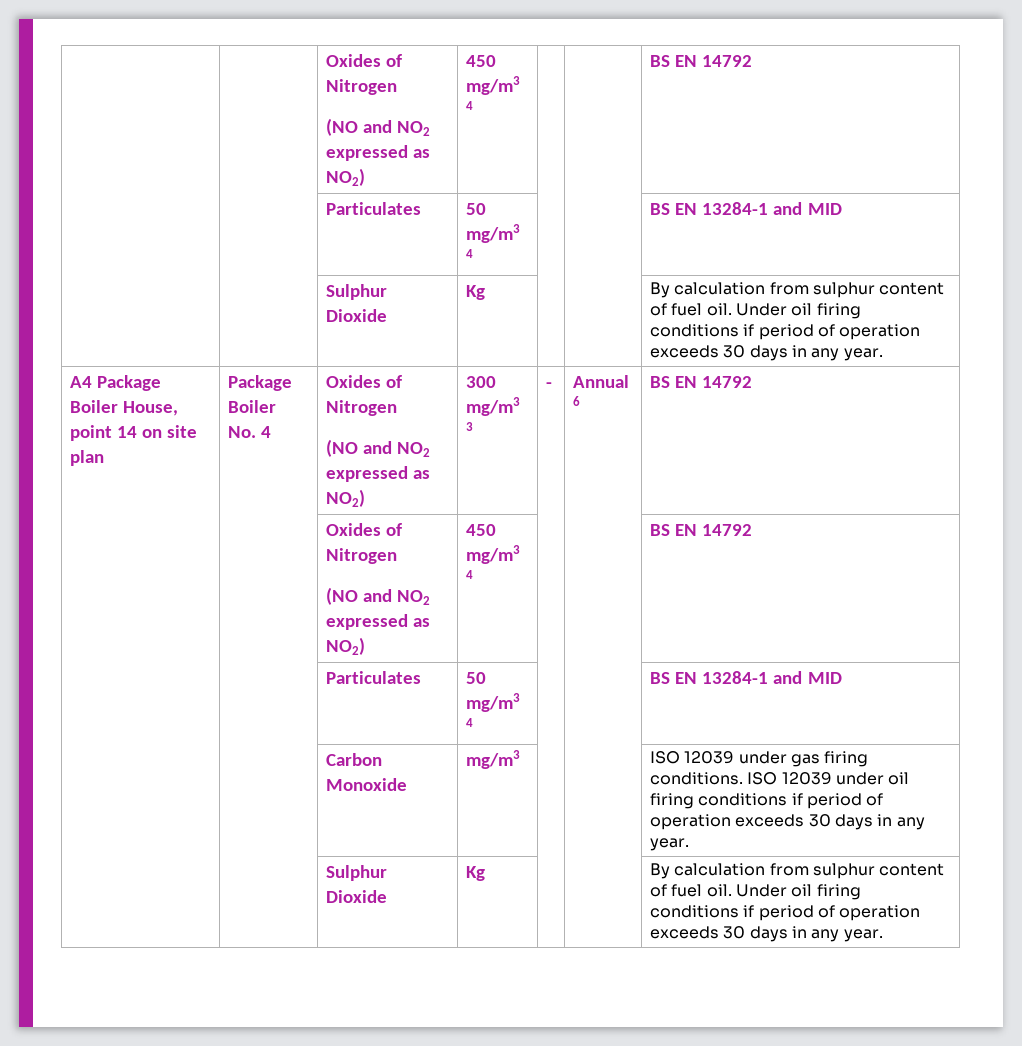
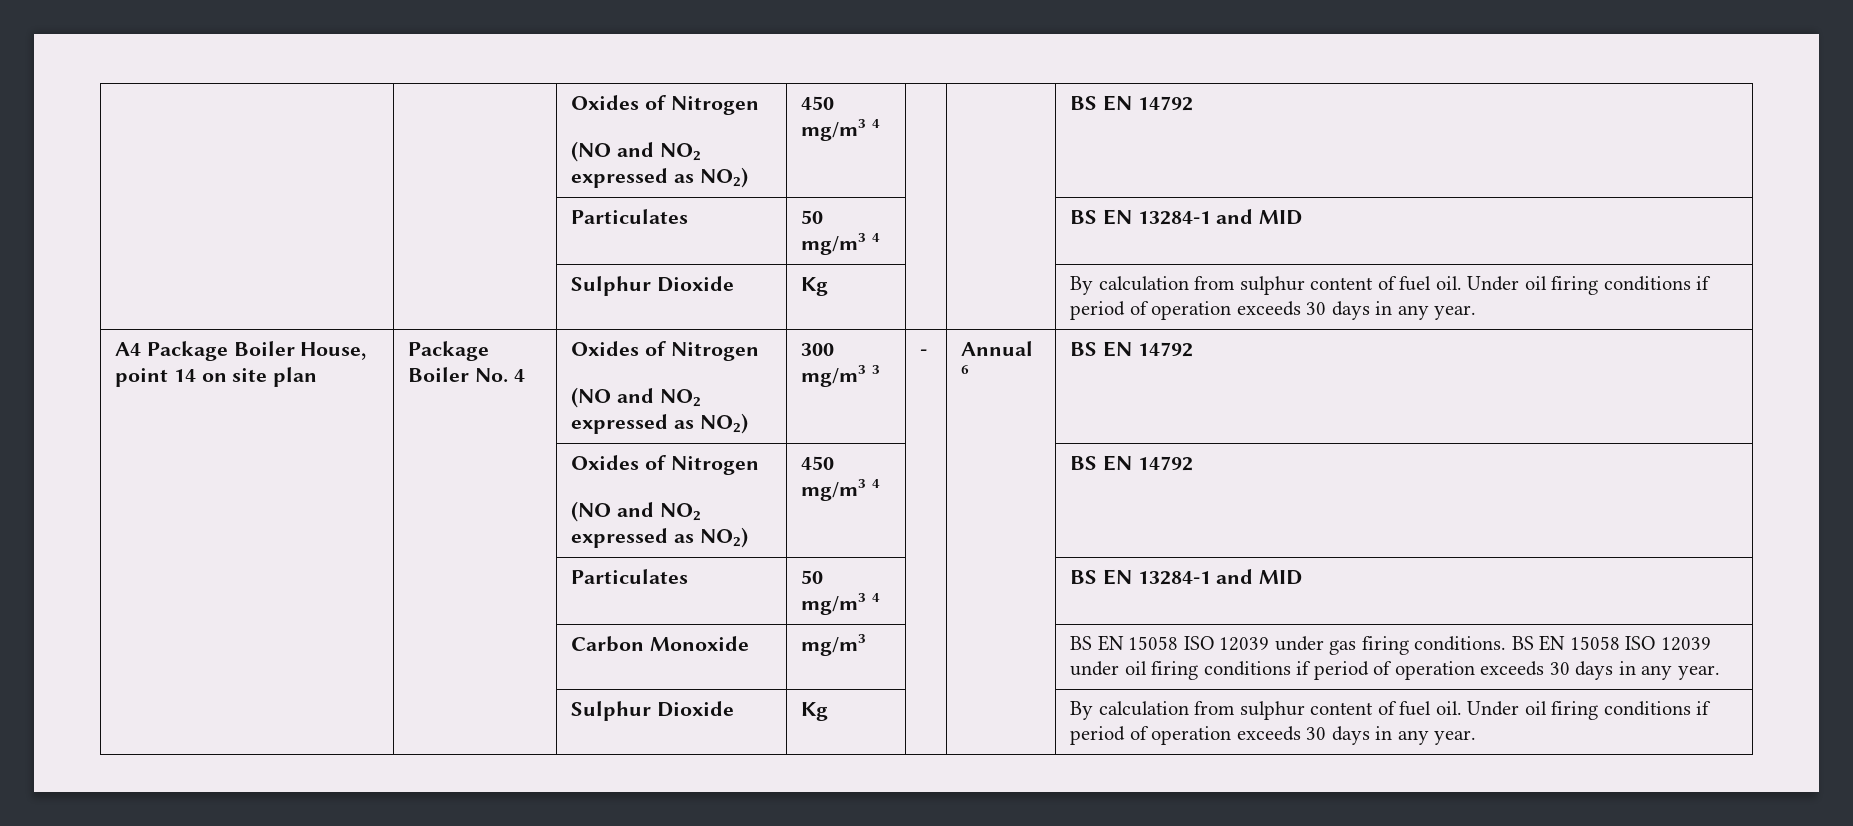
- | | Carbon Monoxide | mg/m3 | | | ISO 12039 under gas firing conditions. ISO 12039 under oil firing conditions if period of operation exceeds 30 days in any year.
+ | | Carbon Monoxide | mg/m3 | | | BS EN 15058 ISO 12039 under gas firing conditions. BS EN 15058 ISO 12039 under oil firing conditions if period of operation exceeds 30 days in any year.

